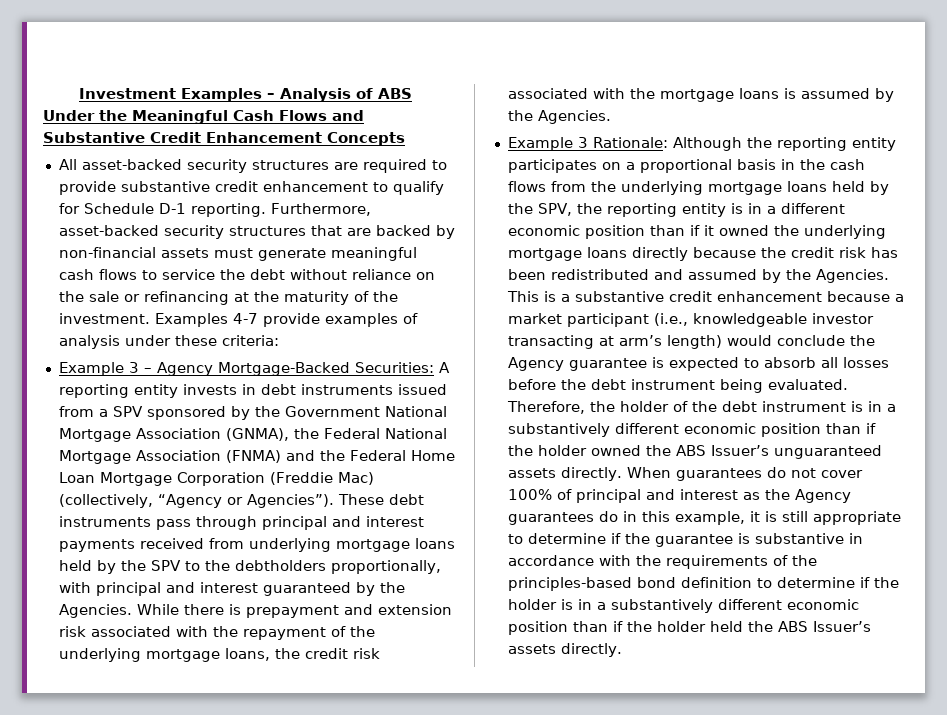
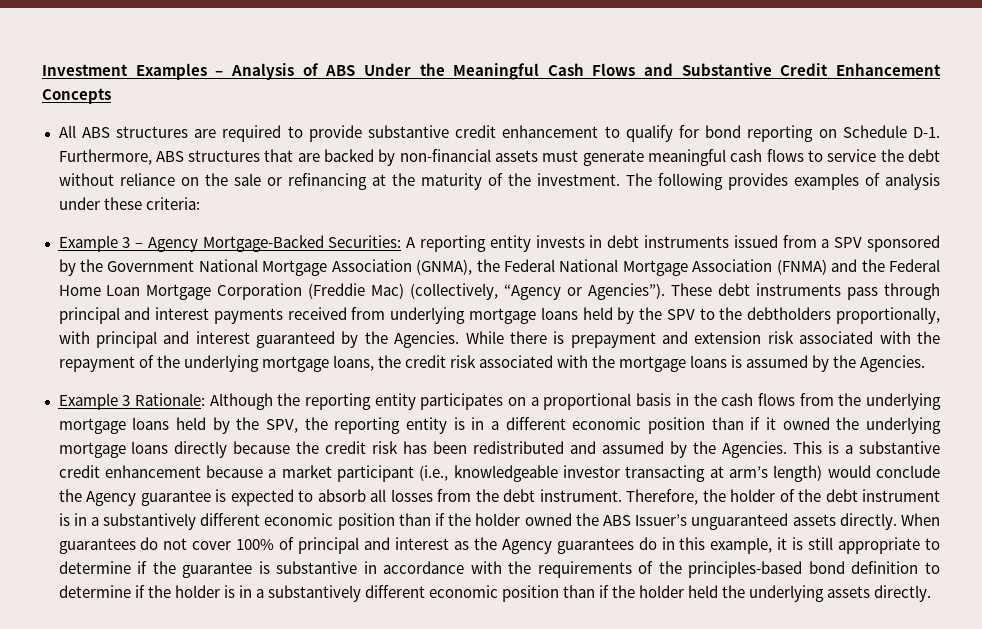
- All asset-backed security structures are required to provide substantive credit enhancement to qualify for Schedule D-1 reporting. Furthermore, asset-backed security structures that are backed by non-financial assets must generate meaningful cash flows to service the debt without reliance on the sale or refinancing at the maturity of the investment.
+ All ABS structures are required to provide substantive credit enhancement to qualify for bond reporting on Schedule D-1. Furthermore, ABS structures that are backed by non-financial assets must generate meaningful cash flows to service the debt without reliance on the sale or refinancing at the maturity of the investment.
- Examples 4-7 provide examples of analysis under these criteria:
+ The following provides examples of analysis under these criteria:
- This is a substantive credit enhancement because a market participant (i.e., knowledgeable investor transacting at arm’s length) would conclude the Agency guarantee is expected to absorb all losses before the debt instrument being evaluated.
+ This is a substantive credit enhancement because a market participant (i.e., knowledgeable investor transacting at arm’s length) would conclude the Agency guarantee is expected to absorb all losses from the debt instrument.
- When guarantees do not cover 100% of principal and interest as the Agency guarantees do in this example, it is still appropriate to determine if the guarantee is substantive in accordance with the requirements of the principles-based bond definition to determine if the holder is in a substantively different economic position than if the holder held the ABS Issuer’s assets directly.
+ When guarantees do not cover 100% of principal and interest as the Agency guarantees do in this example, it is still appropriate to determine if the guarantee is substantive in accordance with the requirements of the principles-based bond definition to determine if the holder is in a substantively different economic position than if the holder held the underlying assets directly.

